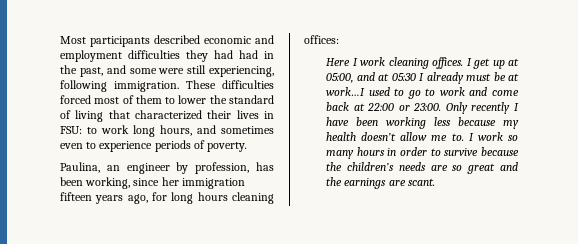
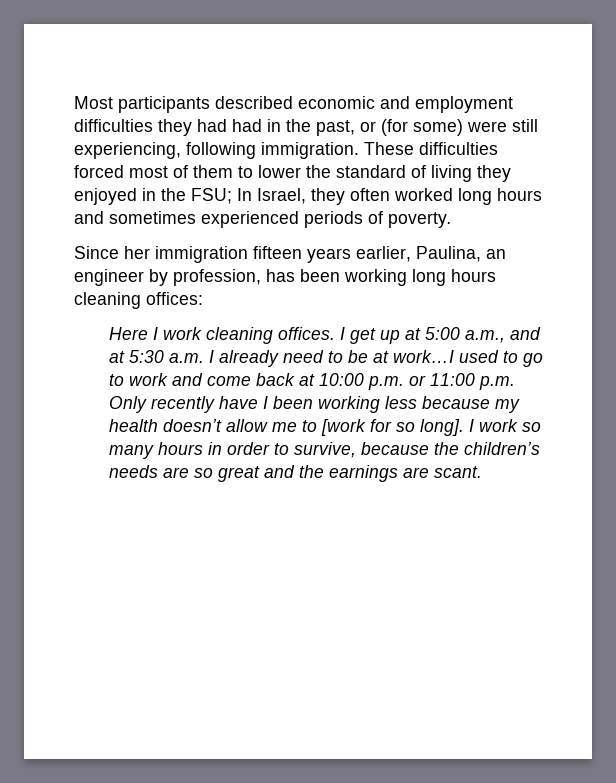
- Most participants described economic and employment difficulties they had had in the past, and some were still experiencing, following immigration.
+ Most participants described economic and employment difficulties they had had in the past, or (for some) were still experiencing, following immigration.
- These difficulties forced most of them to lower the standard of living that characterized their lives in FSU: to work long hours, and sometimes even to experience periods of poverty.
- Paulina, an engineer by profession, has been working, since her immigration fifteen years ago, for long hours cleaning offices:
+ These difficulties forced most of them to lower the standard of living they enjoyed in the FSU; In Israel, they often worked long hours and sometimes experienced periods of poverty.
+ Since her immigration fifteen years earlier, Paulina, an engineer by profession, has been working long hours cleaning offices:
- I get up at 05:00, and at 05:30 I already must be at work…I used to go to work and come back at 22:00 or 23:00. Only recently I have been working less because my health doesn’t allow me to.
+ I get up at 5:00 a.m., and at 5:30 a.m. I already need to be at work…I used to go to work and come back at 10:00 p.m. or 11:00 p.m. Only recently have I been working less because my health doesn’t allow me to [work for so long].
- I work so many hours in order to survive because the children’s needs are so great and the earnings are scant.
+ I work so many hours in order to survive, because the children’s needs are so great and the earnings are scant.

